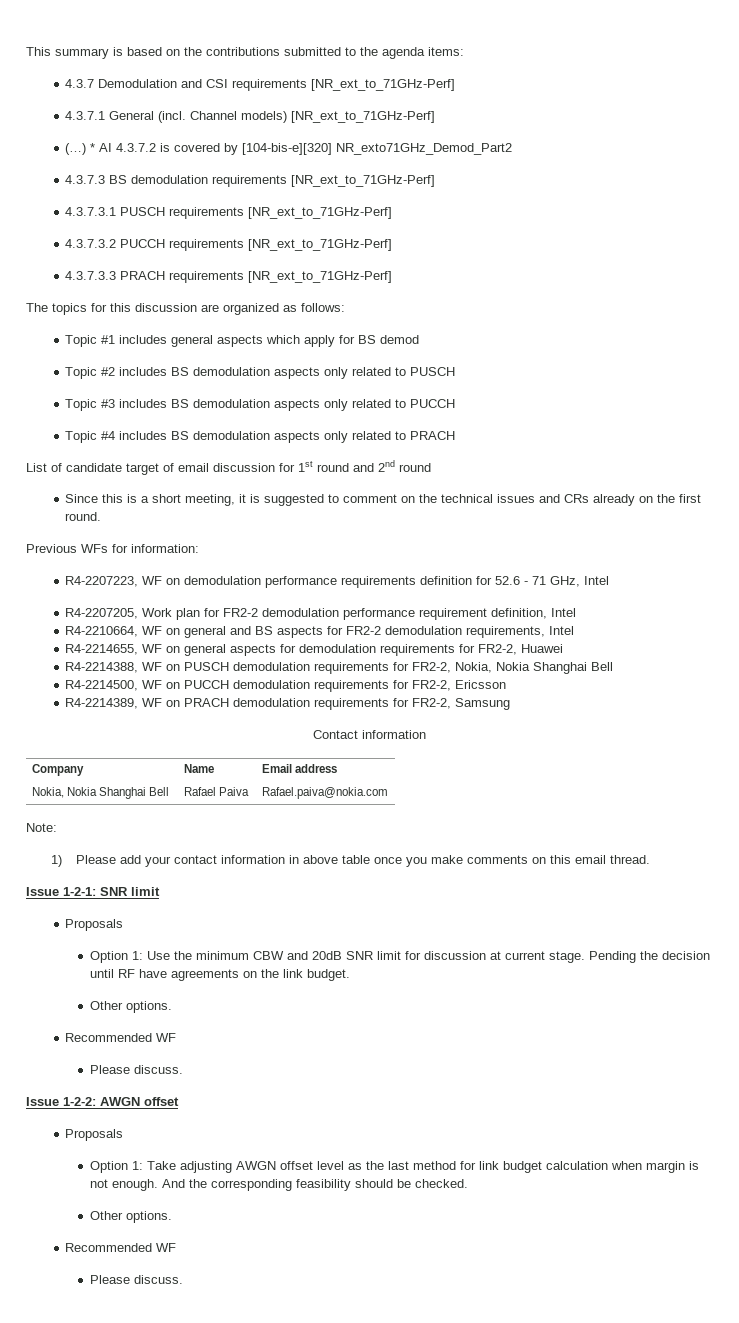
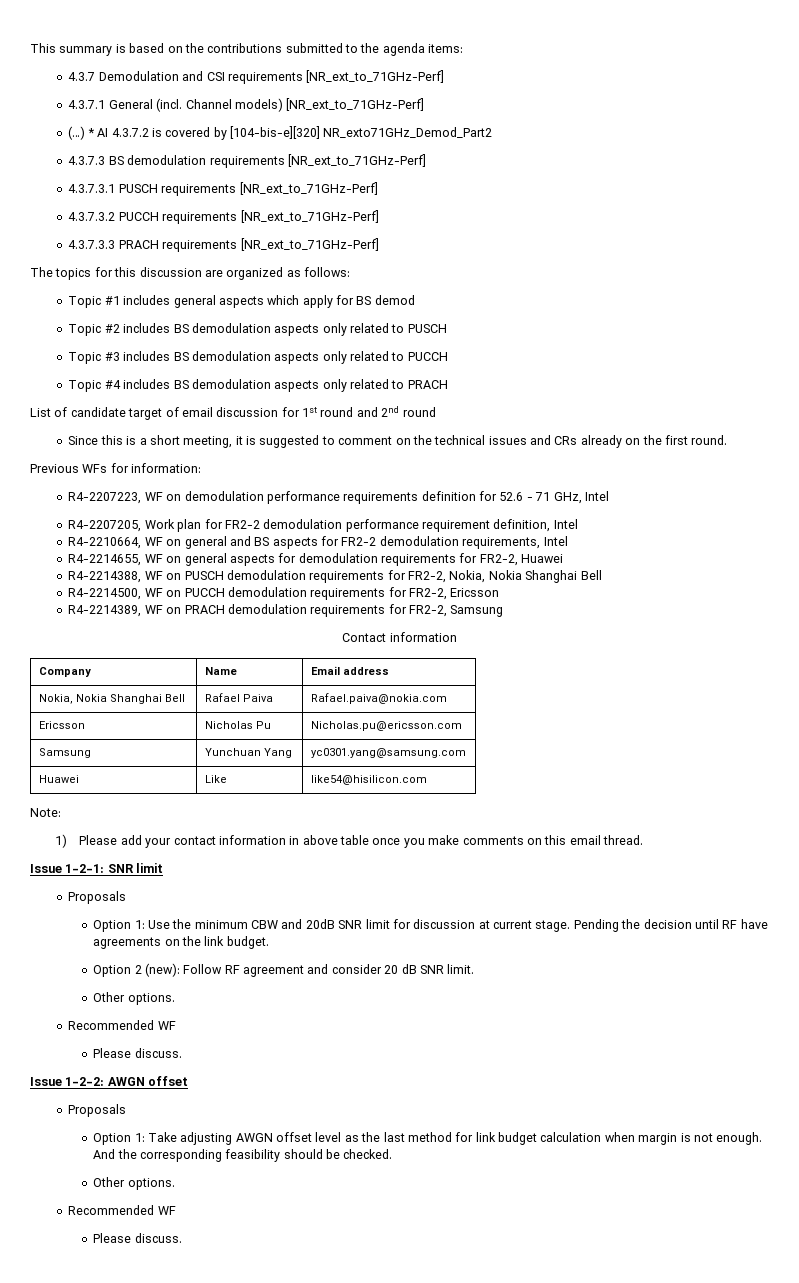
+ Ericsson | Nicholas Pu | Nicholas.pu@ericsson.com
+ Samsung | Yunchuan Yang | yc0301.yang@samsung.com
+ Huawei | Like | like54@hisilicon.com
+ Option 2 (new): Follow RF agreement and consider 20 dB SNR limit.

